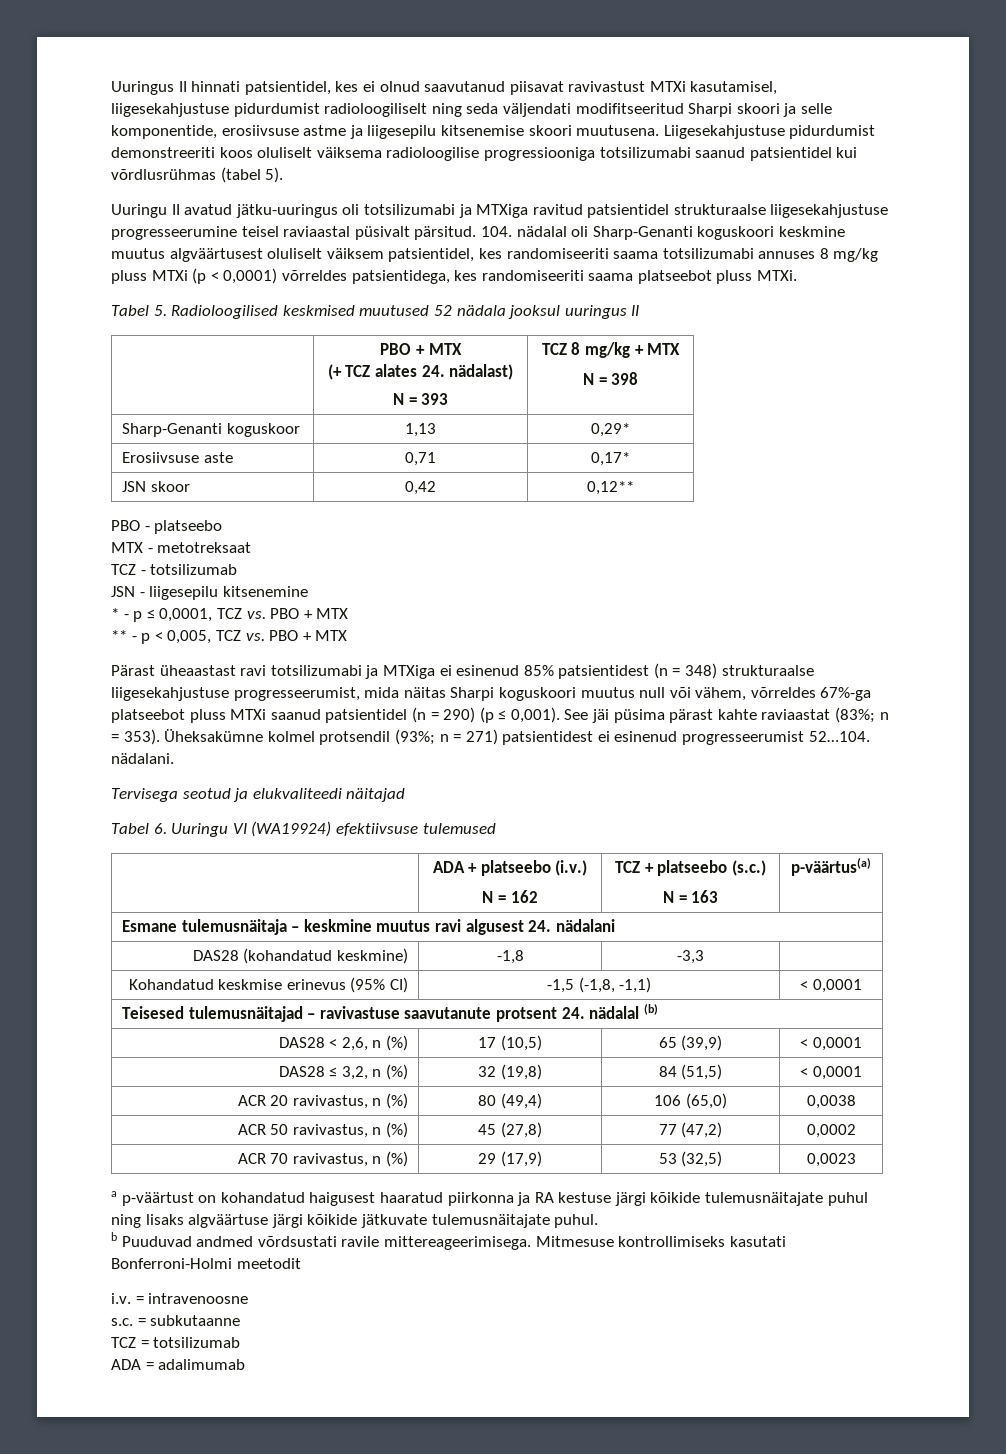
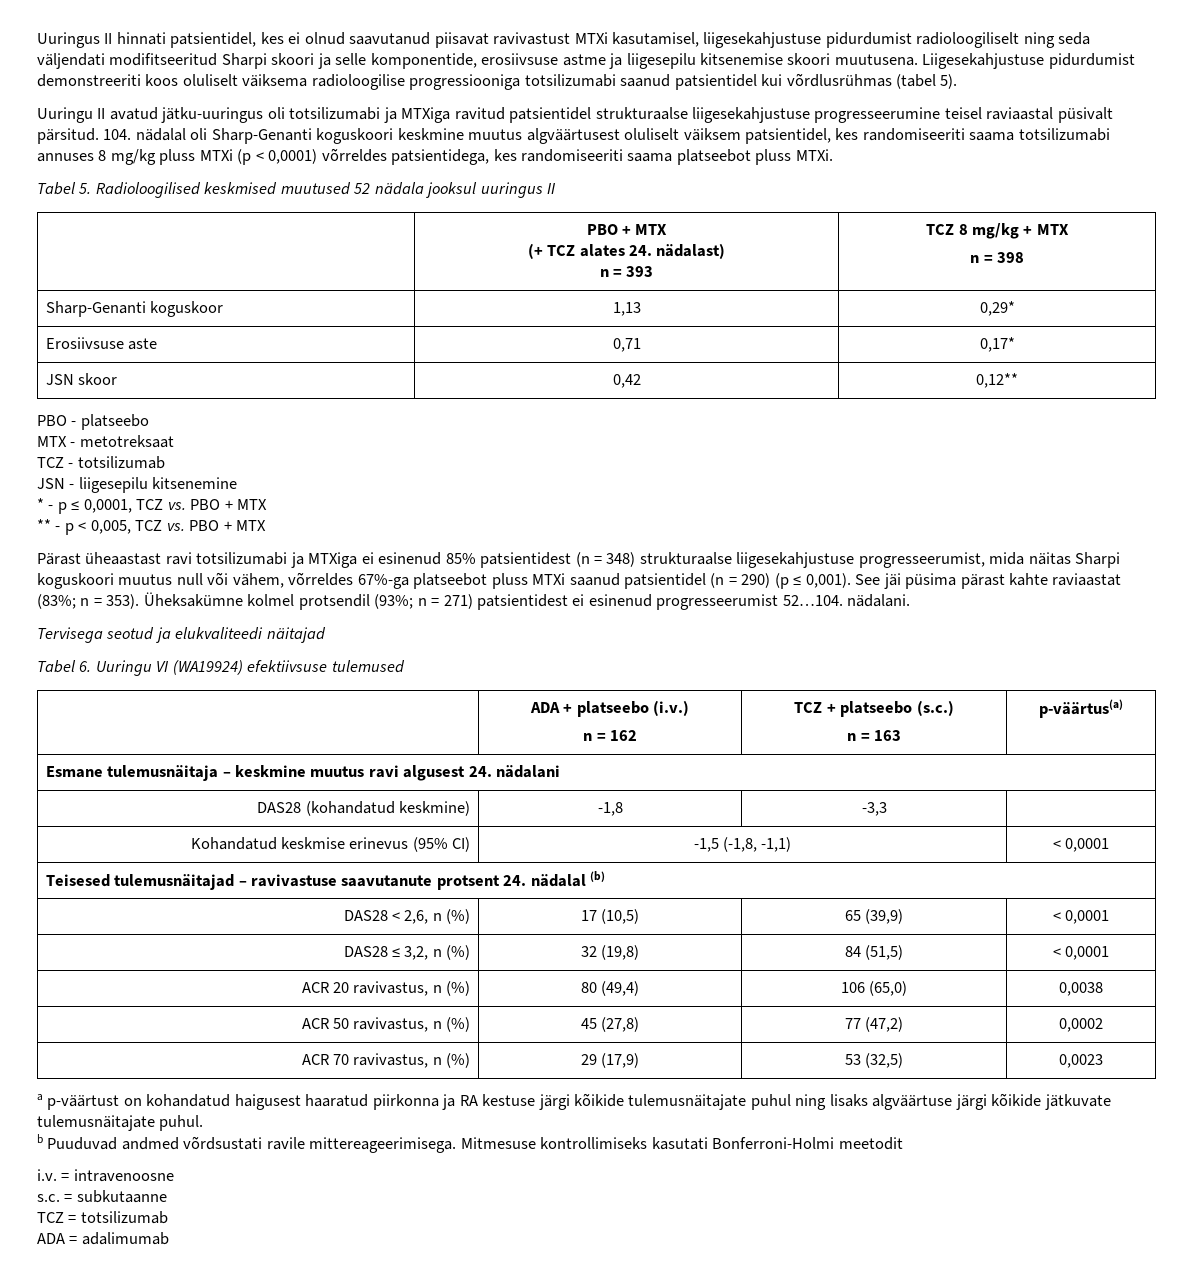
  | PBO + MTX
  (+ TCZ alates 24. nädalast)
- N = 393 | TCZ 8 mg/kg + MTX
- N = 398
+ n = 393 | TCZ 8 mg/kg + MTX
+ n = 398
  | ADA + platseebo (i.v.)
- N = 162 | TCZ + platseebo (s.c.)
- N = 163 | p-väärtus(a)
+ n = 162 | TCZ + platseebo (s.c.)
+ n = 163 | p-väärtus(a)

